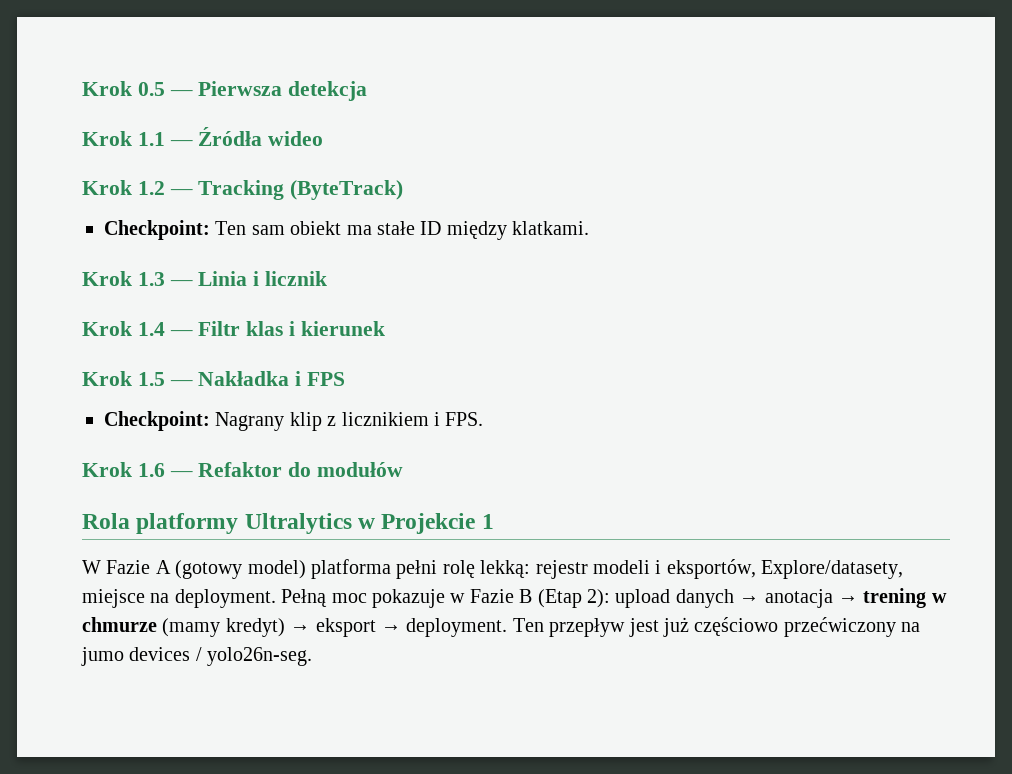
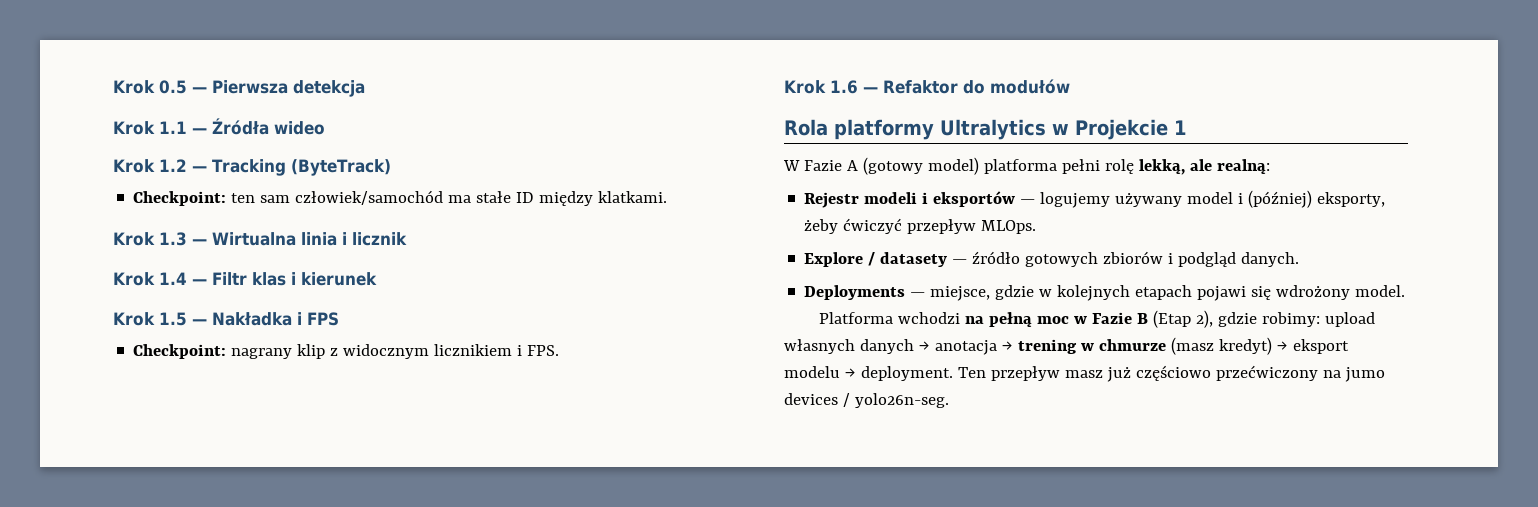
- Checkpoint: Ten sam obiekt ma stałe ID między klatkami.
+ Checkpoint: ten sam człowiek/samochód ma stałe ID między klatkami.
- Krok 1.3 — Linia i licznik
+ Krok 1.3 — Wirtualna linia i licznik
- Checkpoint: Nagrany klip z licznikiem i FPS.
+ Checkpoint: nagrany klip z widocznym licznikiem i FPS.
- W Fazie A (gotowy model) platforma pełni rolę lekką: rejestr modeli i eksportów, Explore/datasety, miejsce na deployment. Pełną moc pokazuje w Fazie B (Etap 2): upload danych → anotacja → trening w chmurze (mamy kredyt) → eksport → deployment.
+ W Fazie A (gotowy model) platforma pełni rolę lekką, ale realną:
+ Rejestr modeli i eksportów — logujemy używany model i (później) eksporty, żeby ćwiczyć przepływ MLOps.
+ Explore / datasety — źródło gotowych zbiorów i podgląd danych.
+ Deployments — miejsce, gdzie w kolejnych etapach pojawi się wdrożony model.
+ Platforma wchodzi na pełną moc w Fazie B (Etap 2), gdzie robimy: upload własnych danych → anotacja → trening w chmurze (masz kredyt) → eksport modelu → deployment.
- Ten przepływ jest już częściowo przećwiczony na jumo devices / yolo26n-seg.
+ Ten przepływ masz już częściowo przećwiczony na jumo devices / yolo26n-seg.

